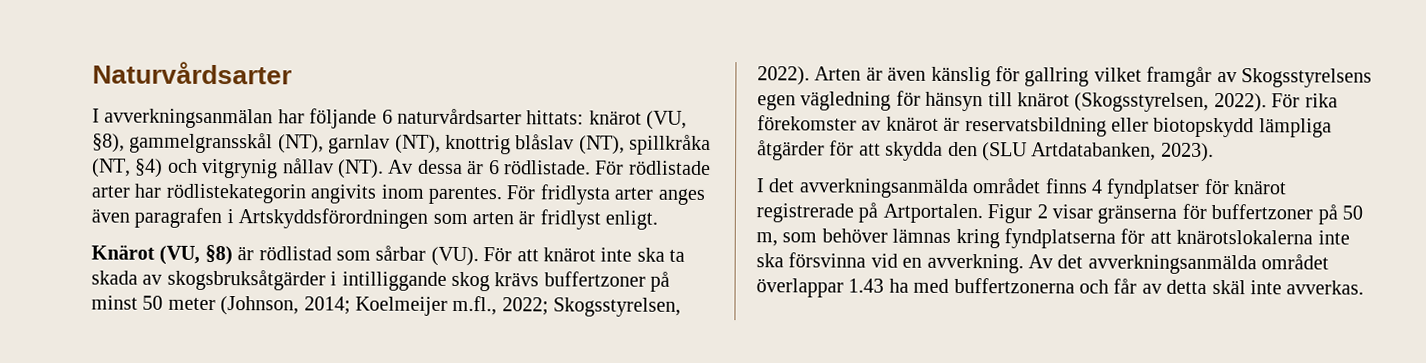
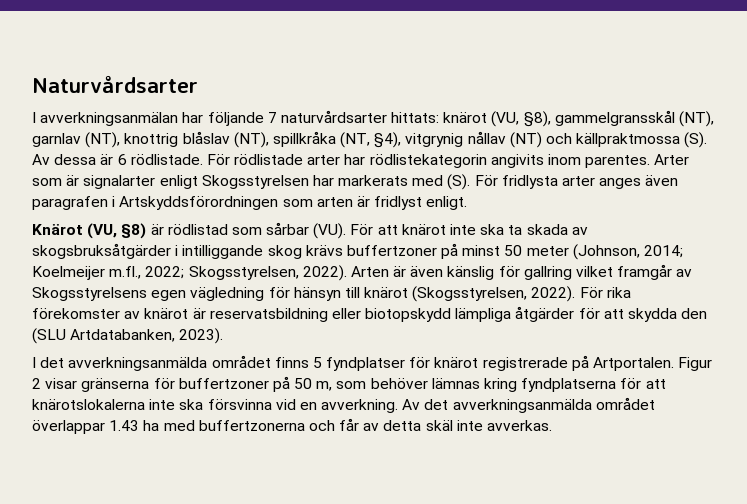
- I avverkningsanmälan har följande 6 naturvårdsarter hittats: knärot (VU, §8), gammelgransskål (NT), garnlav (NT), knottrig blåslav (NT), spillkråka (NT, §4) och vitgrynig nållav (NT). Av dessa är 6 rödlistade.
+ I avverkningsanmälan har följande 7 naturvårdsarter hittats: knärot (VU, §8), gammelgransskål (NT), garnlav (NT), knottrig blåslav (NT), spillkråka (NT, §4), vitgrynig nållav (NT) och källpraktmossa (S). Av dessa är 6 rödlistade.
- För fridlysta arter anges även paragrafen i Artskyddsförordningen som arten är fridlyst enligt.
+ Arter som är signalarter enligt Skogsstyrelsen har markerats med (S). För fridlysta arter anges även paragrafen i Artskyddsförordningen som arten är fridlyst enligt.
- I det avverkningsanmälda området finns 4 fyndplatser för knärot registrerade på Artportalen.
+ I det avverkningsanmälda området finns 5 fyndplatser för knärot registrerade på Artportalen.

